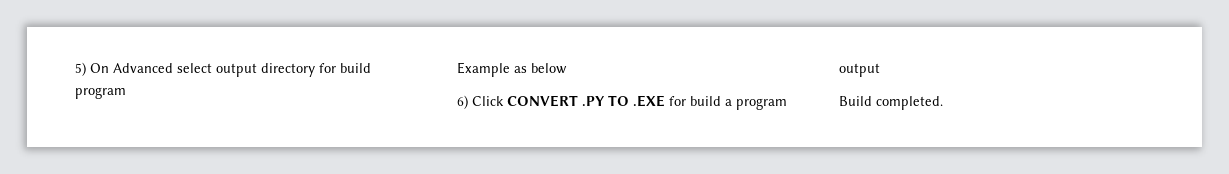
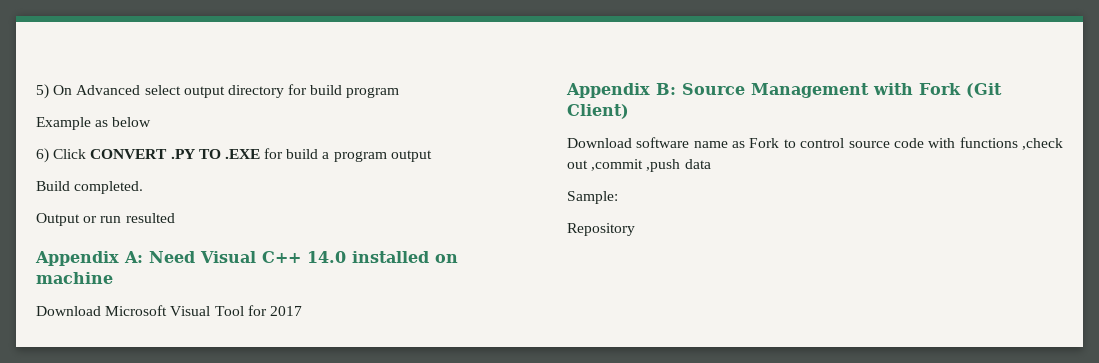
+ Output or run resulted
+ Appendix A: Need Visual C++ 14.0 installed on machine
+ Download Microsoft Visual Tool for 2017
+ Appendix B: Source Management with Fork (Git Client)
+ Download software name as Fork to control source code with functions ,check out ,commit ,push data
+ Sample:
+ Repository

